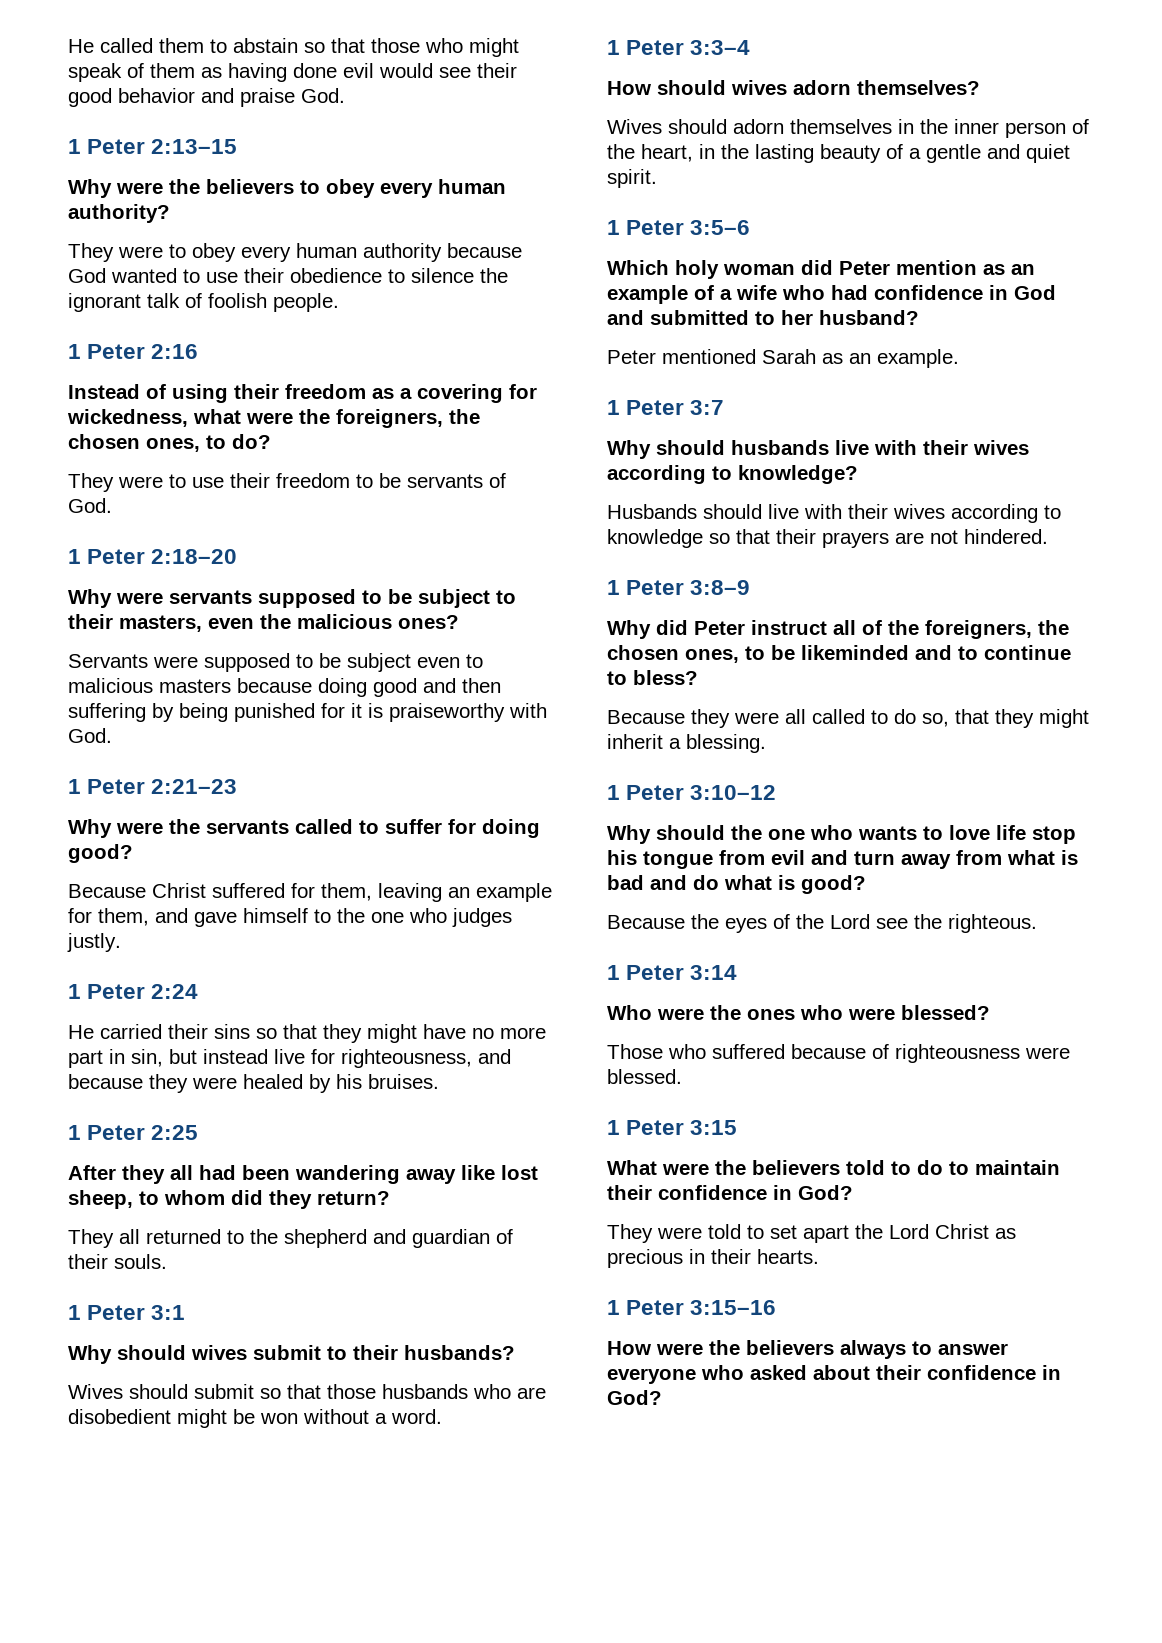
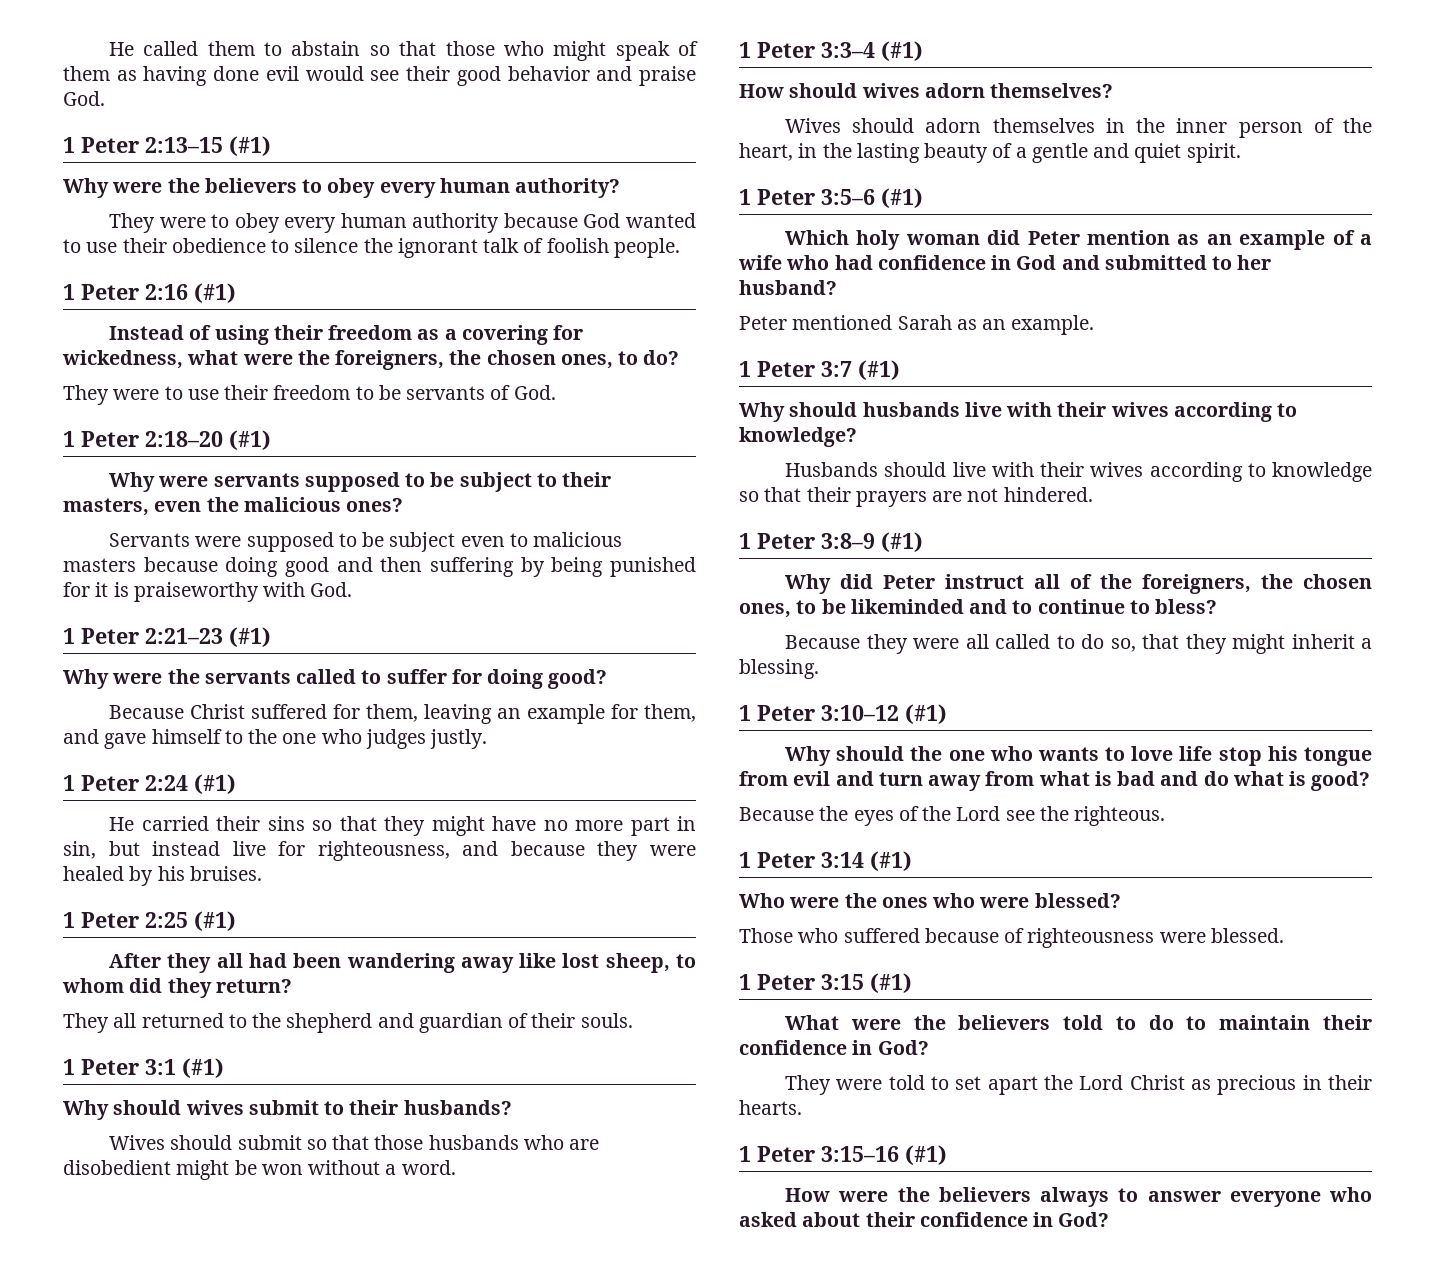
- 1 Peter 2:13–15
+ 1 Peter 2:13–15 (#1)
- 1 Peter 2:16
+ 1 Peter 2:16 (#1)
- 1 Peter 2:18–20
+ 1 Peter 2:18–20 (#1)
- 1 Peter 2:21–23
+ 1 Peter 2:21–23 (#1)
- 1 Peter 2:24
+ 1 Peter 2:24 (#1)
- 1 Peter 2:25
+ 1 Peter 2:25 (#1)
- 1 Peter 3:1
+ 1 Peter 3:1 (#1)
- 1 Peter 3:3–4
+ 1 Peter 3:3–4 (#1)
- 1 Peter 3:5–6
+ 1 Peter 3:5–6 (#1)
- 1 Peter 3:7
+ 1 Peter 3:7 (#1)
- 1 Peter 3:8–9
+ 1 Peter 3:8–9 (#1)
- 1 Peter 3:10–12
+ 1 Peter 3:10–12 (#1)
- 1 Peter 3:14
+ 1 Peter 3:14 (#1)
- 1 Peter 3:15
+ 1 Peter 3:15 (#1)
- 1 Peter 3:15–16
+ 1 Peter 3:15–16 (#1)

